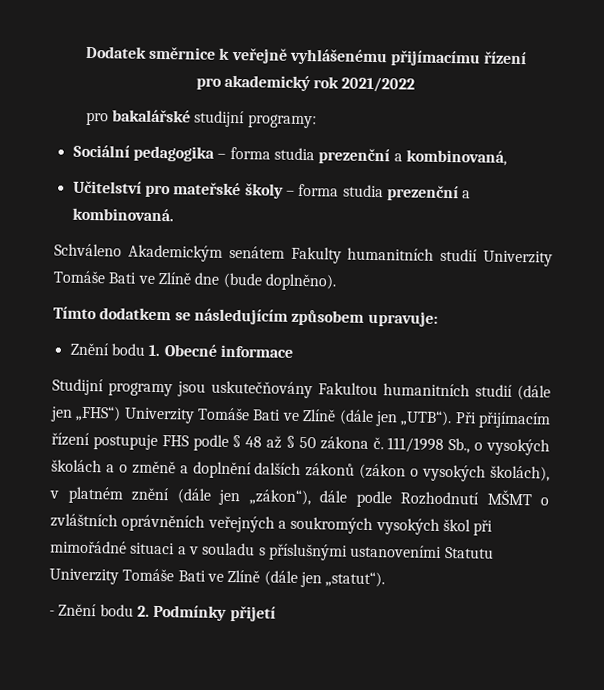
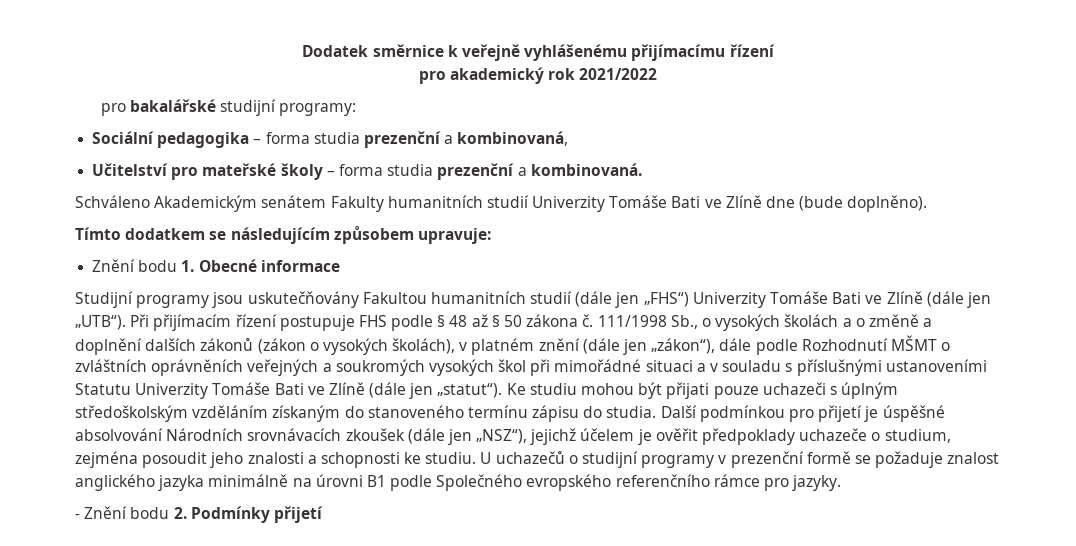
+ Ke studiu mohou být přijati pouze uchazeči s úplným středoškolským vzděláním získaným do stanoveného termínu zápisu do studia. Další podmínkou pro přijetí je úspěšné absolvování Národních srovnávacích zkoušek (dále jen „NSZ“), jejichž účelem je ověřit předpoklady uchazeče o studium, zejména posoudit jeho znalosti a schopnosti ke studiu. U uchazečů o studijní programy v prezenční formě se požaduje znalost anglického jazyka minimálně na úrovni B1 podle Společného evropského referenčního rámce pro jazyky.

